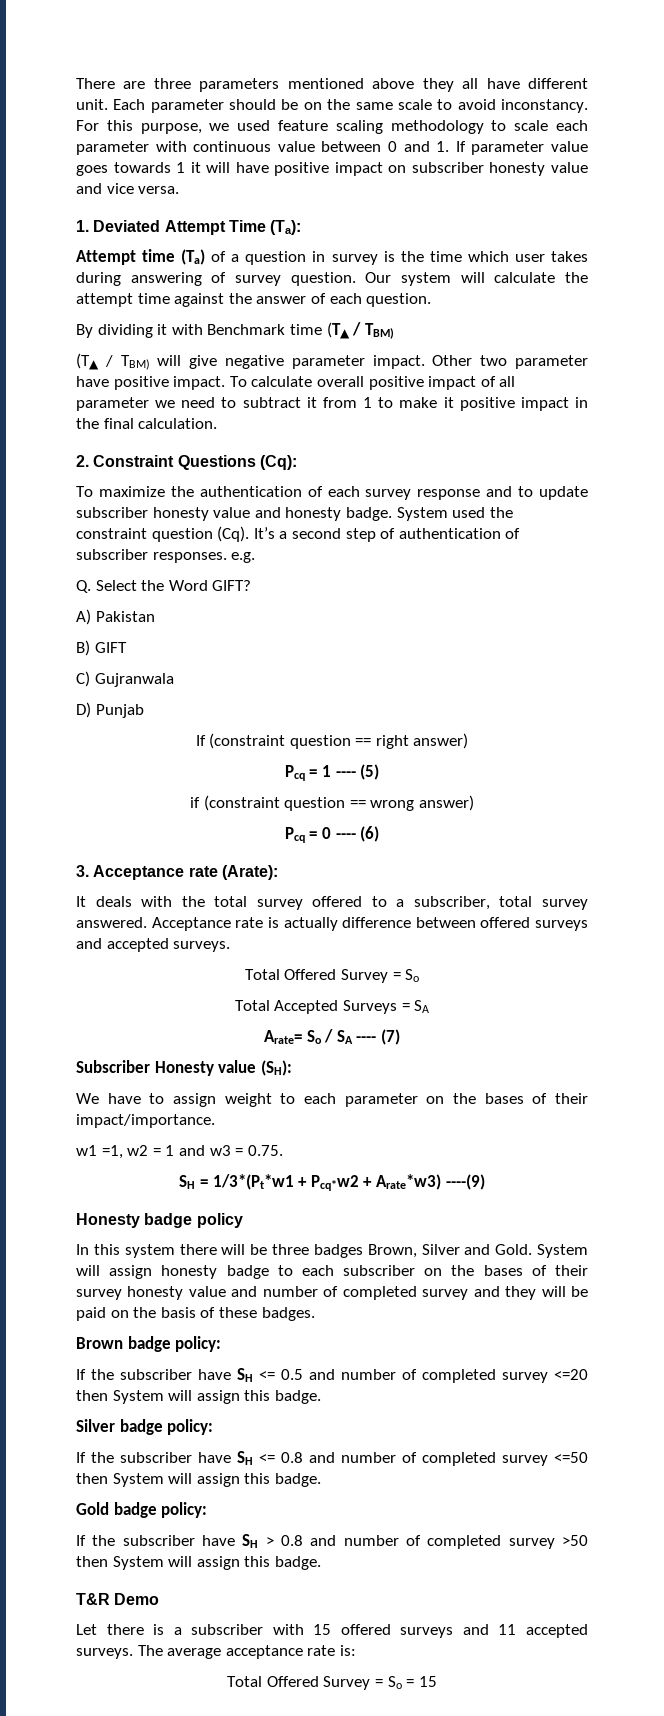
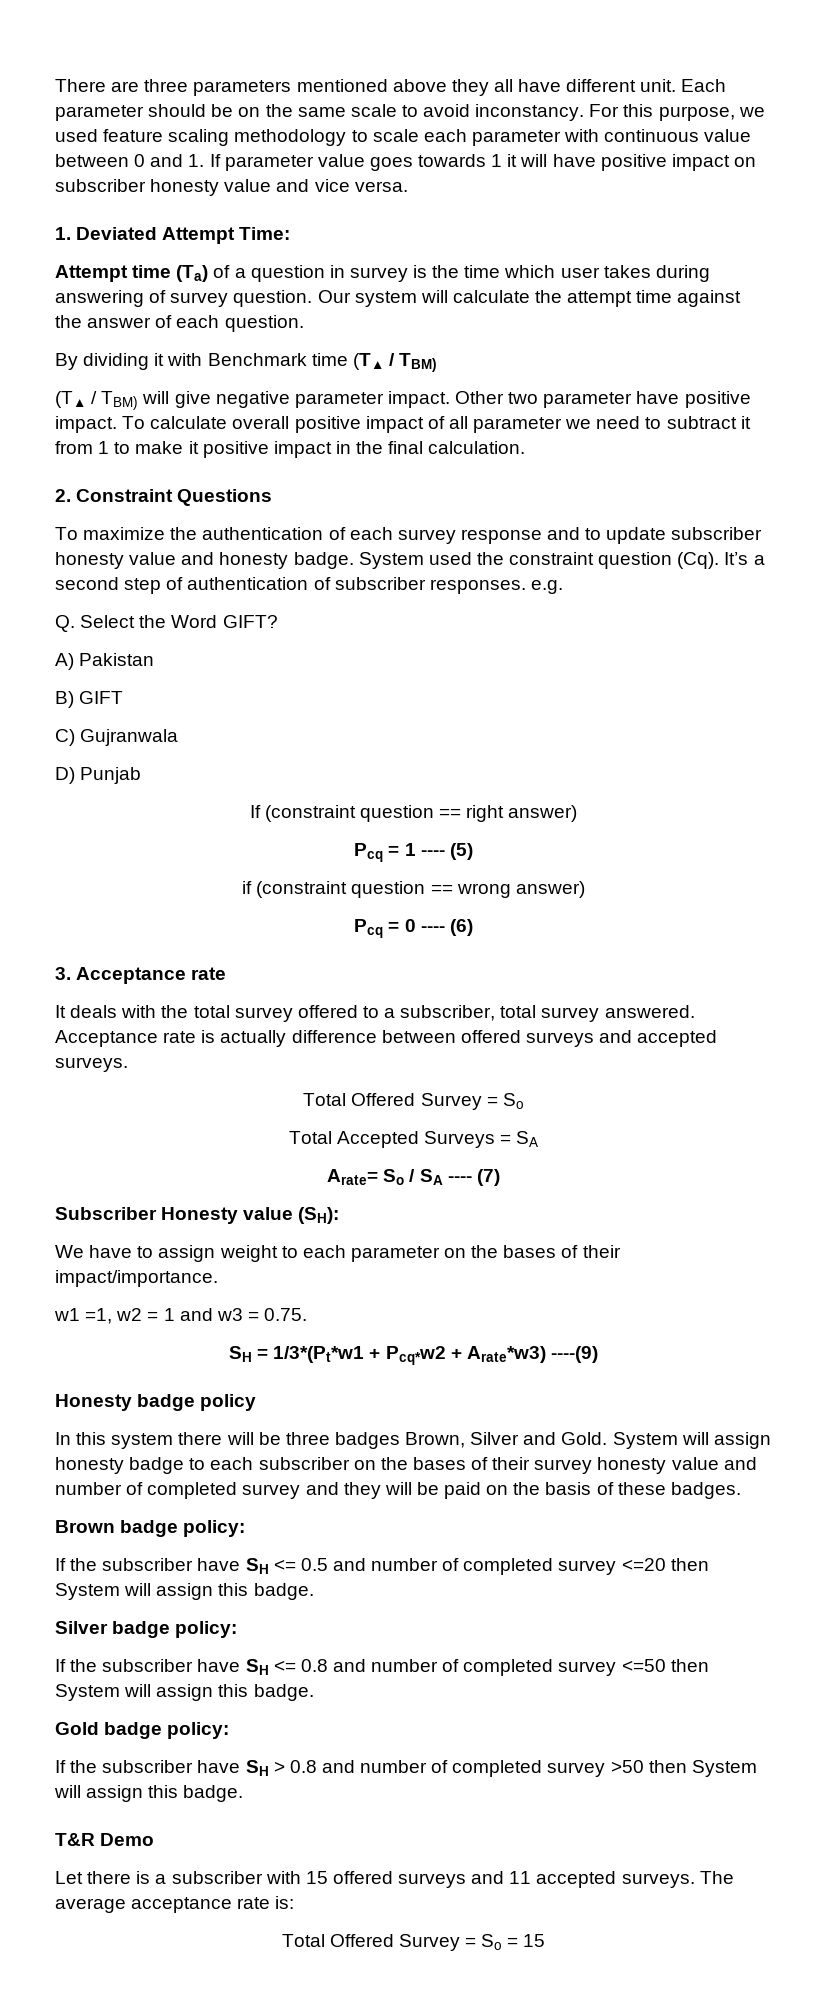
- 1. Deviated Attempt Time (Ta):
+ 1. Deviated Attempt Time:
- 2. Constraint Questions (Cq):
+ 2. Constraint Questions
- 3. Acceptance rate (Arate):
+ 3. Acceptance rate

